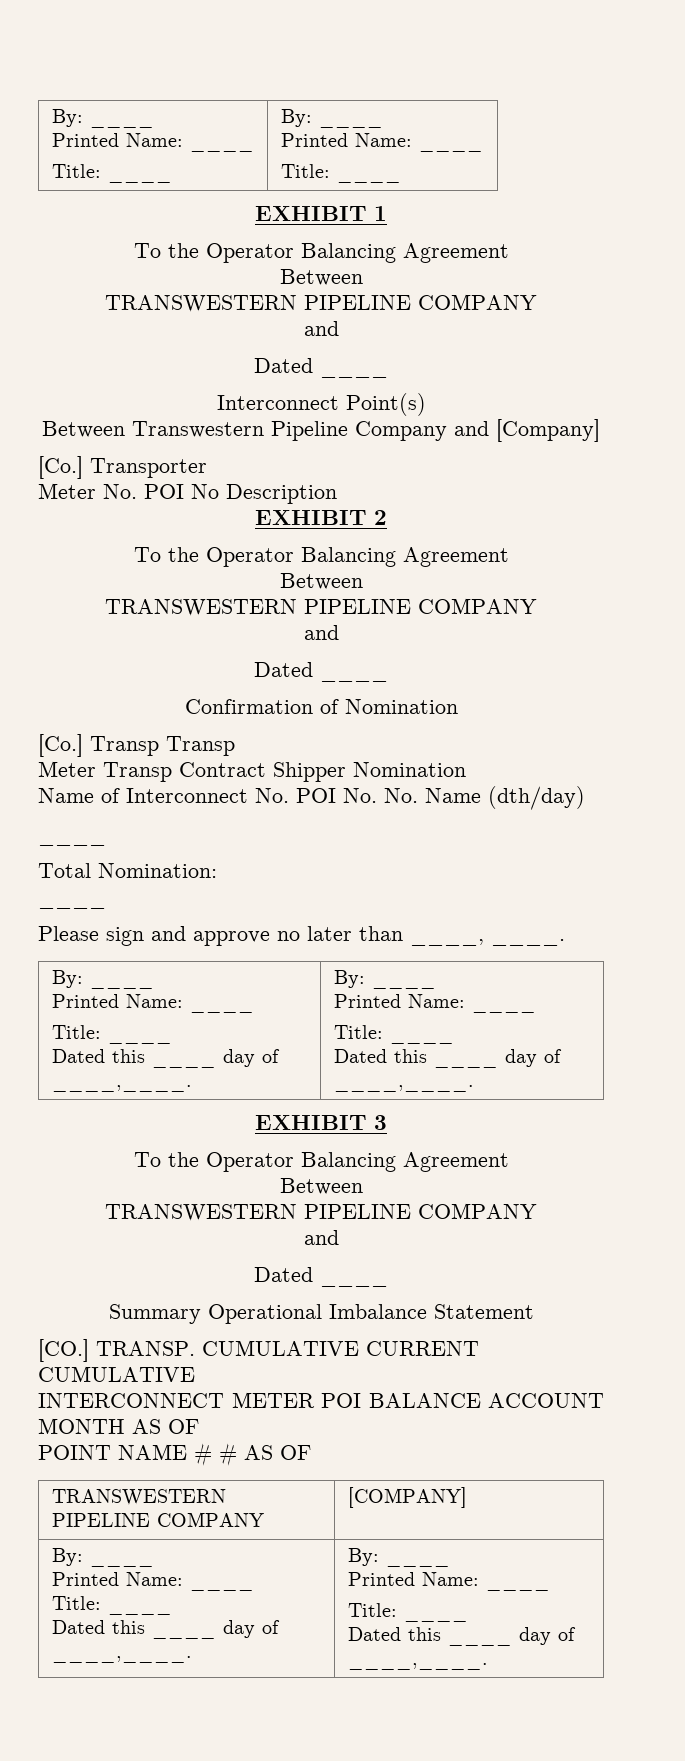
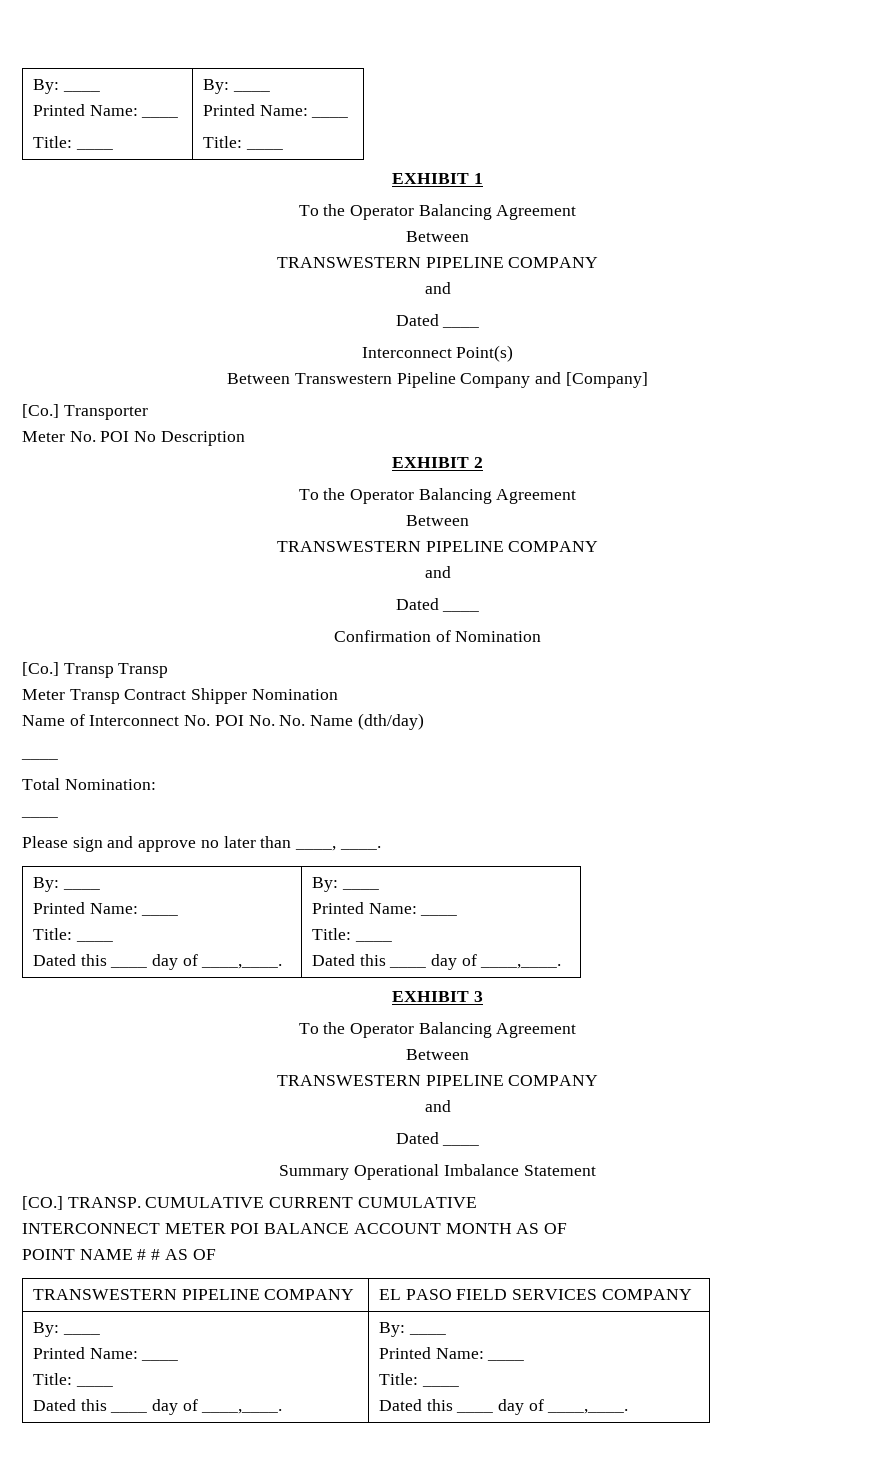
- TRANSWESTERN PIPELINE COMPANY | [COMPANY]
+ TRANSWESTERN PIPELINE COMPANY | EL PASO FIELD SERVICES COMPANY

